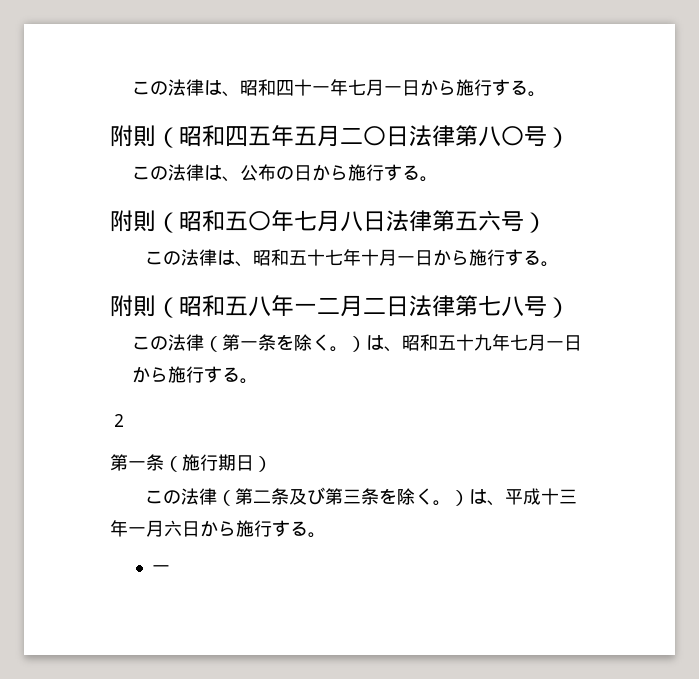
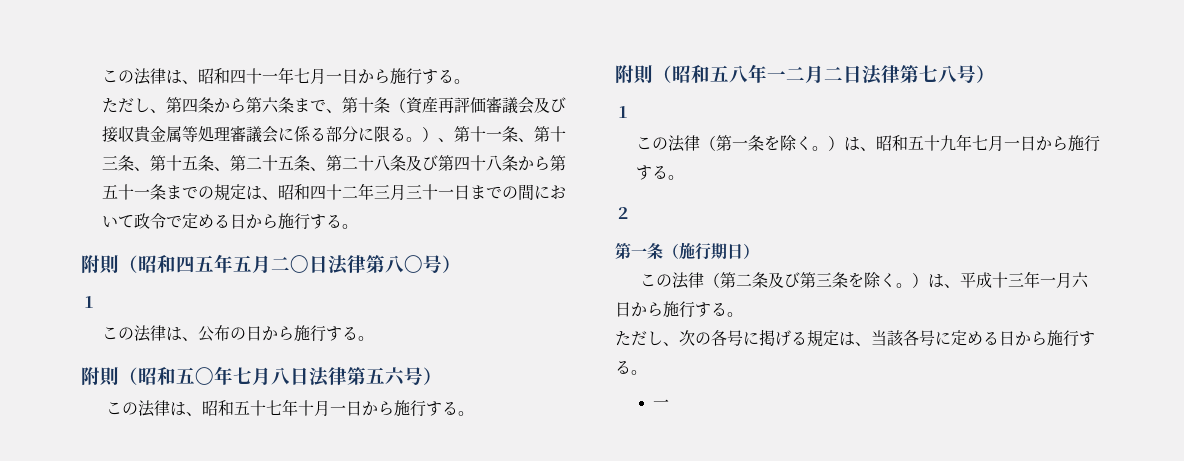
+ ただし、第四条から第六条まで、第十条（資産再評価審議会及び接収貴金属等処理審議会に係る部分に限る。）、第十一条、第十三条、第十五条、第二十五条、第二十八条及び第四十八条から第五十一条までの規定は、昭和四十二年三月三十一日までの間において政令で定める日から施行する。
  附則（昭和四五年五月二〇日法律第八〇号）
+ １
  附則（昭和五八年一二月二日法律第七八号）
+ １
+ ただし、次の各号に掲げる規定は、当該各号に定める日から施行する。

